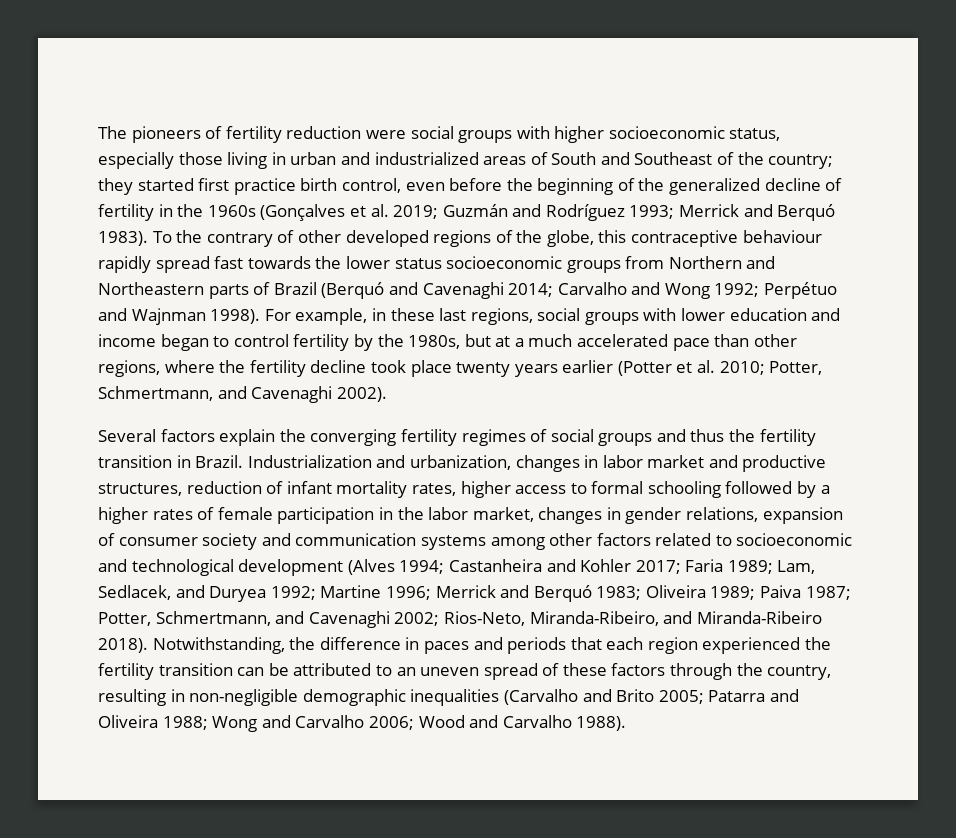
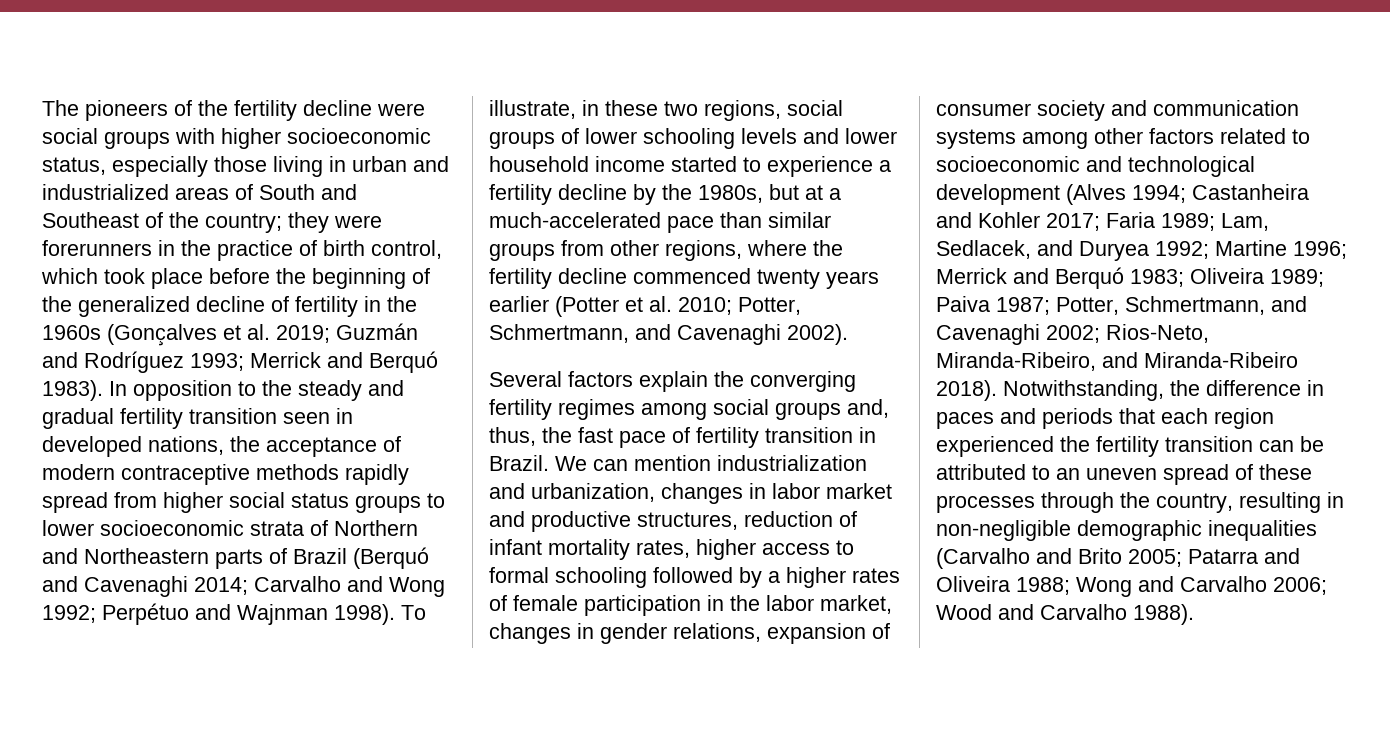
- The pioneers of fertility reduction were social groups with higher socioeconomic status, especially those living in urban and industrialized areas of South and Southeast of the country; they started first practice birth control, even before the beginning of the generalized decline of fertility in the 1960s (Gonçalves et al. 2019; Guzmán and Rodríguez 1993; Merrick and Berquó 1983).
+ The pioneers of the fertility decline were social groups with higher socioeconomic status, especially those living in urban and industrialized areas of South and Southeast of the country; they were forerunners in the practice of birth control, which took place before the beginning of the generalized decline of fertility in the 1960s (Gonçalves et al. 2019; Guzmán and Rodríguez 1993; Merrick and Berquó 1983).
- To the contrary of other developed regions of the globe, this contraceptive behaviour rapidly spread fast towards the lower status socioeconomic groups from Northern and Northeastern parts of Brazil (Berquó and Cavenaghi 2014; Carvalho and Wong 1992; Perpétuo and Wajnman 1998).
+ In opposition to the steady and gradual fertility transition seen in developed nations, the acceptance of modern contraceptive methods rapidly spread from higher social status groups to lower socioeconomic strata of Northern and Northeastern parts of Brazil (Berquó and Cavenaghi 2014; Carvalho and Wong 1992; Perpétuo and Wajnman 1998).
- For example, in these last regions, social groups with lower education and income began to control fertility by the 1980s, but at a much accelerated pace than other regions, where the fertility decline took place twenty years earlier (Potter et al. 2010; Potter, Schmertmann, and Cavenaghi 2002).
+ To illustrate, in these two regions, social groups of lower schooling levels and lower household income started to experience a fertility decline by the 1980s, but at a much-accelerated pace than similar groups from other regions, where the fertility decline commenced twenty years earlier (Potter et al. 2010; Potter, Schmertmann, and Cavenaghi 2002).
- Several factors explain the converging fertility regimes of social groups and thus the fertility transition in Brazil. Industrialization and urbanization, changes in labor market and productive structures, reduction of infant mortality rates, higher access to formal schooling followed by a higher rates of female participation in the labor market, changes in gender relations, expansion of consumer society and communication systems among other factors related to socioeconomic and technological development (Alves 1994;
+ Several factors explain the converging fertility regimes among social groups and, thus, the fast pace of fertility transition in Brazil. We can mention industrialization and urbanization, changes in labor market and productive structures, reduction of infant mortality rates, higher access to formal schooling followed by a higher rates of female participation in the labor market, changes in gender relations, expansion of consumer society and communication systems among other factors related to socioeconomic and technological development (Alves 1994;
- Notwithstanding, the difference in paces and periods that each region experienced the fertility transition can be attributed to an uneven spread of these factors through the country, resulting in non-negligible demographic inequalities (Carvalho and Brito 2005; Patarra and Oliveira 1988; Wong and Carvalho 2006; Wood and Carvalho 1988).
+ Notwithstanding, the difference in paces and periods that each region experienced the fertility transition can be attributed to an uneven spread of these processes through the country, resulting in non-negligible demographic inequalities (Carvalho and Brito 2005; Patarra and Oliveira 1988; Wong and Carvalho 2006; Wood and Carvalho 1988).

